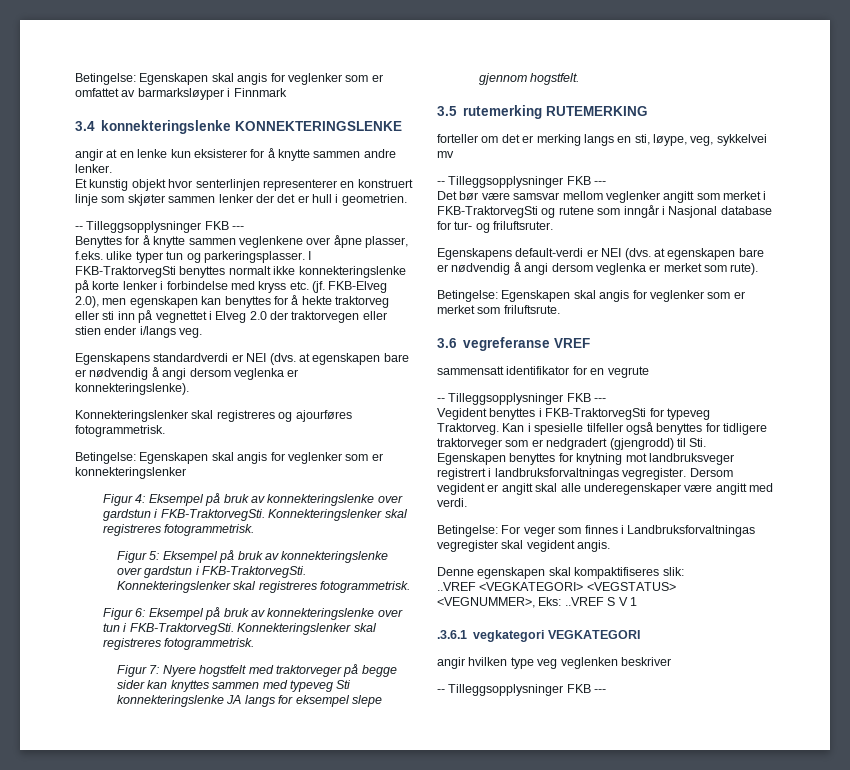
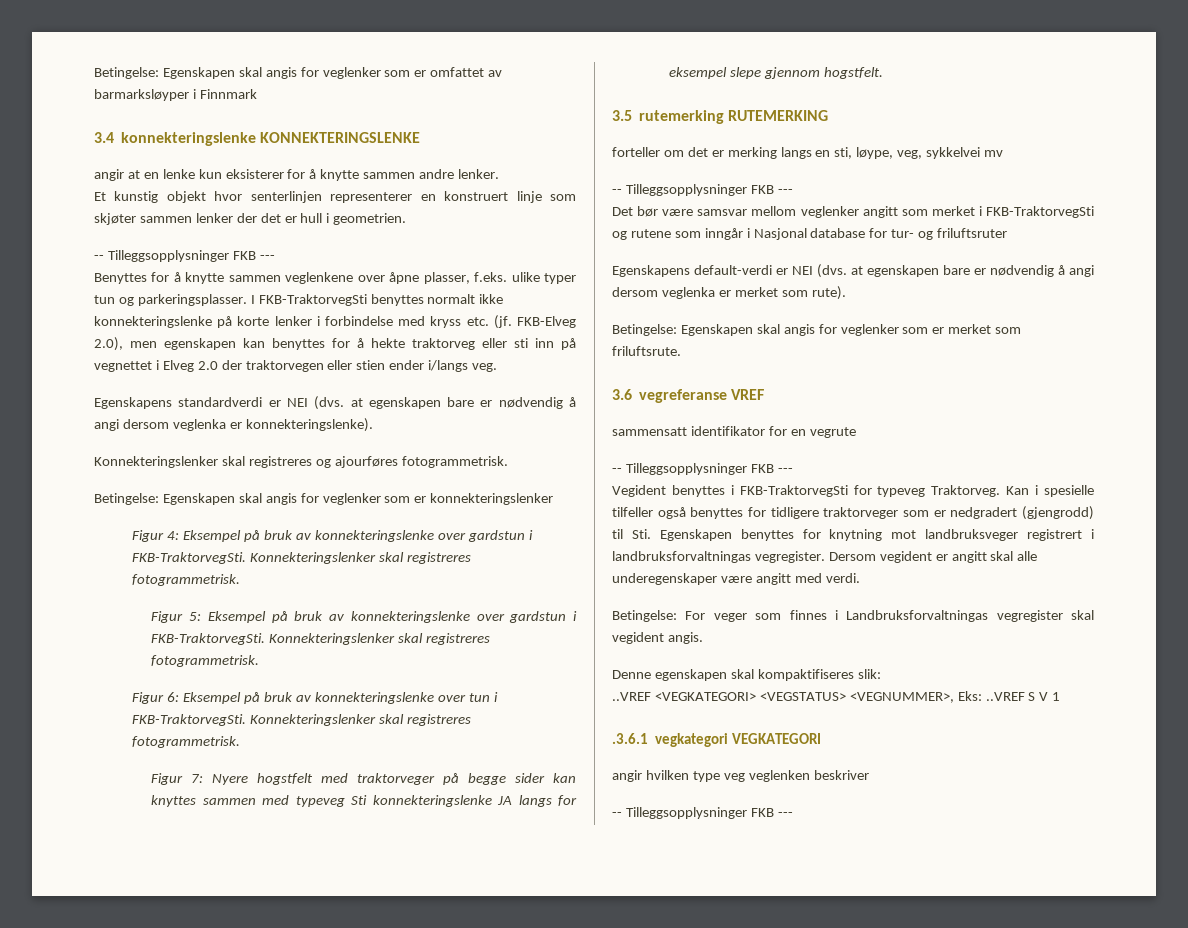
- Det bør være samsvar mellom veglenker angitt som merket i FKB-TraktorvegSti og rutene som inngår i Nasjonal database for tur- og friluftsruter.
+ Det bør være samsvar mellom veglenker angitt som merket i FKB-TraktorvegSti og rutene som inngår i Nasjonal database for tur- og friluftsruter

